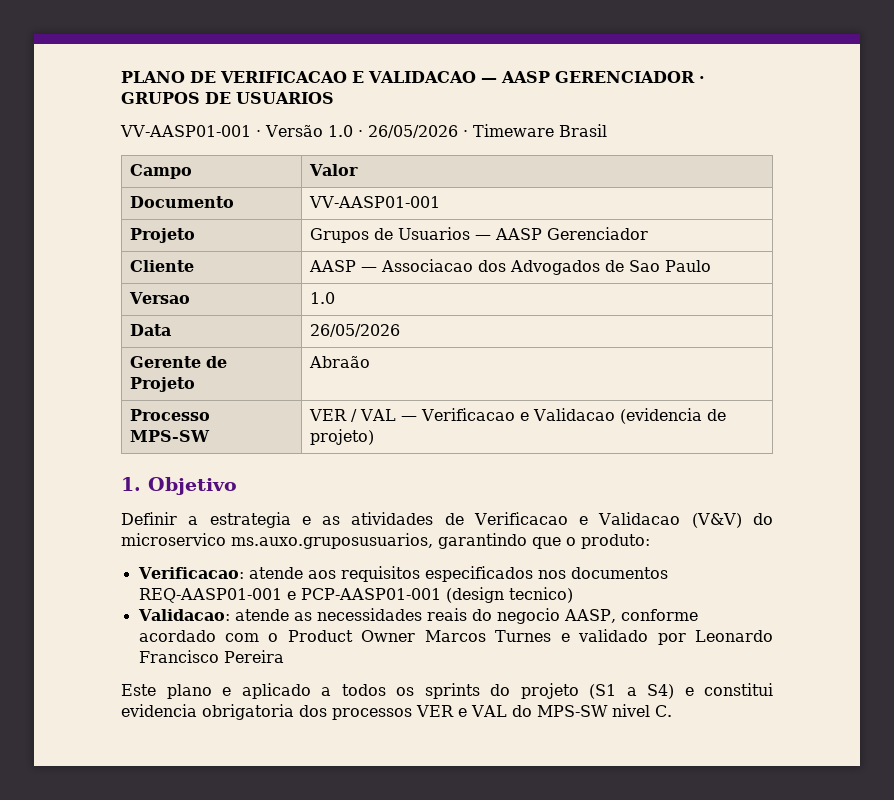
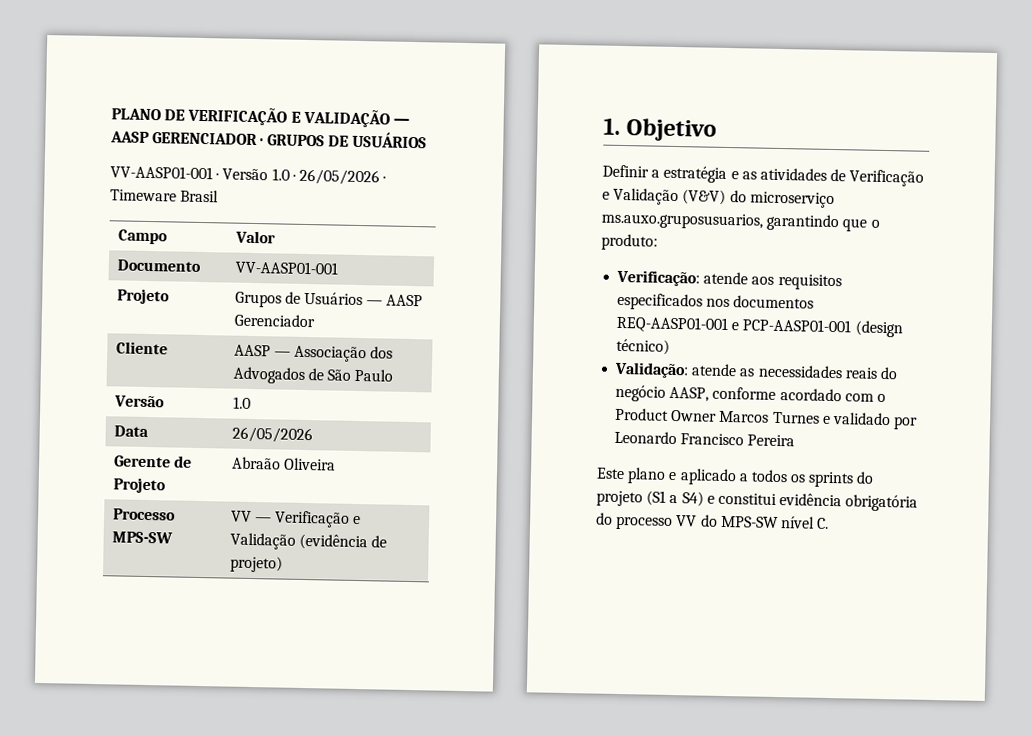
- PLANO DE VERIFICACAO E VALIDACAO — AASP GERENCIADOR · GRUPOS DE USUARIOS
+ PLANO DE VERIFICAÇÃO E VALIDAÇÃO — AASP GERENCIADOR · GRUPOS DE USUÁRIOS
- Projeto | Grupos de Usuarios — AASP Gerenciador
+ Projeto | Grupos de Usuários — AASP Gerenciador
- Cliente | AASP — Associacao dos Advogados de Sao Paulo
+ Cliente | AASP — Associação dos Advogados de São Paulo
- Versao | 1.0
+ Versão | 1.0
- Gerente de Projeto | Abraão
+ Gerente de Projeto | Abraão Oliveira
- Processo MPS-SW | VER / VAL — Verificacao e Validacao (evidencia de projeto)
+ Processo MPS-SW | VV — Verificação e Validação (evidência de projeto)
- Definir a estrategia e as atividades de Verificacao e Validacao (V&V) do microservico ms.auxo.gruposusuarios, garantindo que o produto:
+ Definir a estratégia e as atividades de Verificação e Validação (V&V) do microserviço ms.auxo.gruposusuarios, garantindo que o produto:
- Verificacao: atende aos requisitos especificados nos documentos REQ-AASP01-001 e PCP-AASP01-001 (design tecnico)
- Validacao: atende as necessidades reais do negocio AASP, conforme acordado com o Product Owner Marcos Turnes e validado por Leonardo Francisco Pereira
+ Verificação: atende aos requisitos especificados nos documentos REQ-AASP01-001 e PCP-AASP01-001 (design técnico)
+ Validação: atende as necessidades reais do negócio AASP, conforme acordado com o Product Owner Marcos Turnes e validado por Leonardo Francisco Pereira
- Este plano e aplicado a todos os sprints do projeto (S1 a S4) e constitui evidencia obrigatoria dos processos VER e VAL do MPS-SW nivel C.
+ Este plano e aplicado a todos os sprints do projeto (S1 a S4) e constitui evidência obrigatória do processo VV do MPS-SW nível C.

